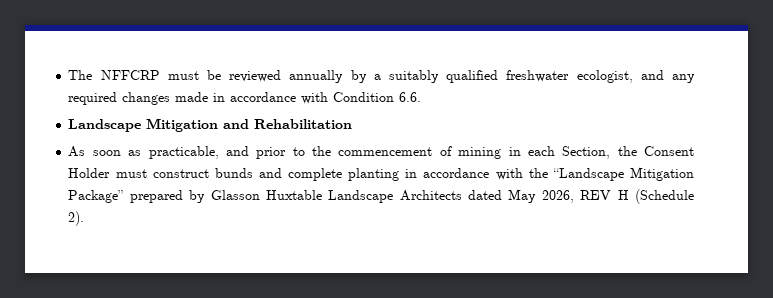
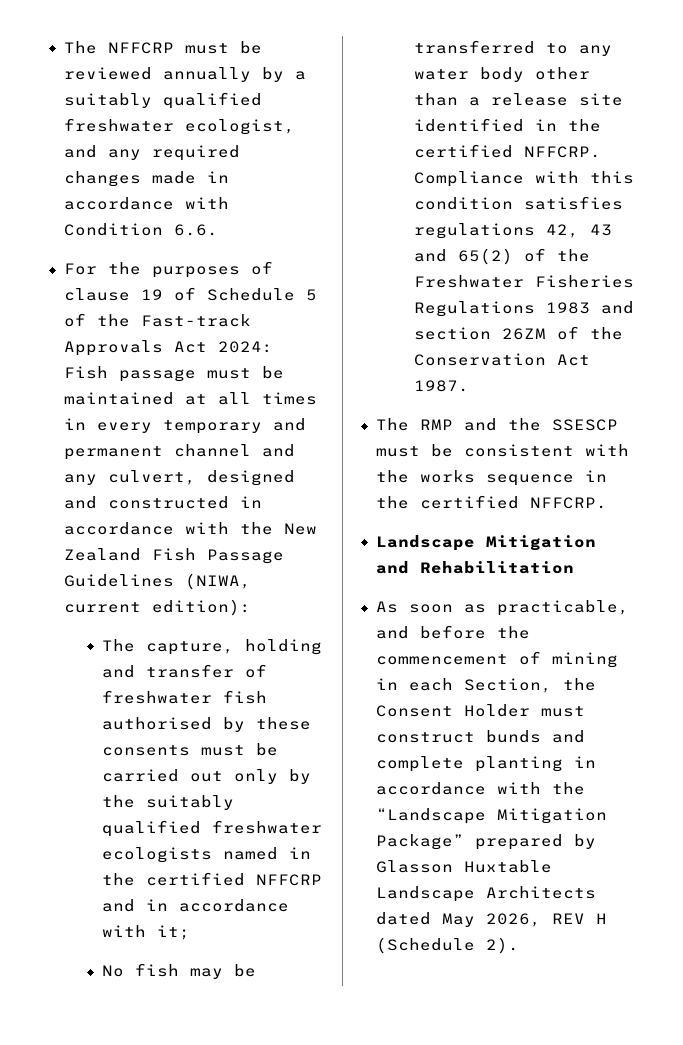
+ For the purposes of clause 19 of Schedule 5 of the Fast-track Approvals Act 2024: Fish passage must be maintained at all times in every temporary and permanent channel and any culvert, designed and constructed in accordance with the New Zealand Fish Passage Guidelines (NIWA, current edition):
+ The capture, holding and transfer of freshwater fish authorised by these consents must be carried out only by the suitably qualified freshwater ecologists named in the certified NFFCRP and in accordance with it;
+ No fish may be transferred to any water body other than a release site identified in the certified NFFCRP. Compliance with this condition satisfies regulations 42, 43 and 65(2) of the Freshwater Fisheries Regulations 1983 and section 26ZM of the Conservation Act 1987.
+ The RMP and the SSESCP must be consistent with the works sequence in the certified NFFCRP.
- As soon as practicable, and prior to the commencement of mining in each Section, the Consent Holder must construct bunds and complete planting in accordance with the “Landscape Mitigation Package” prepared by Glasson Huxtable Landscape Architects dated May 2026, REV H (Schedule 2).
+ As soon as practicable, and before the commencement of mining in each Section, the Consent Holder must construct bunds and complete planting in accordance with the “Landscape Mitigation Package” prepared by Glasson Huxtable Landscape Architects dated May 2026, REV H (Schedule 2).

